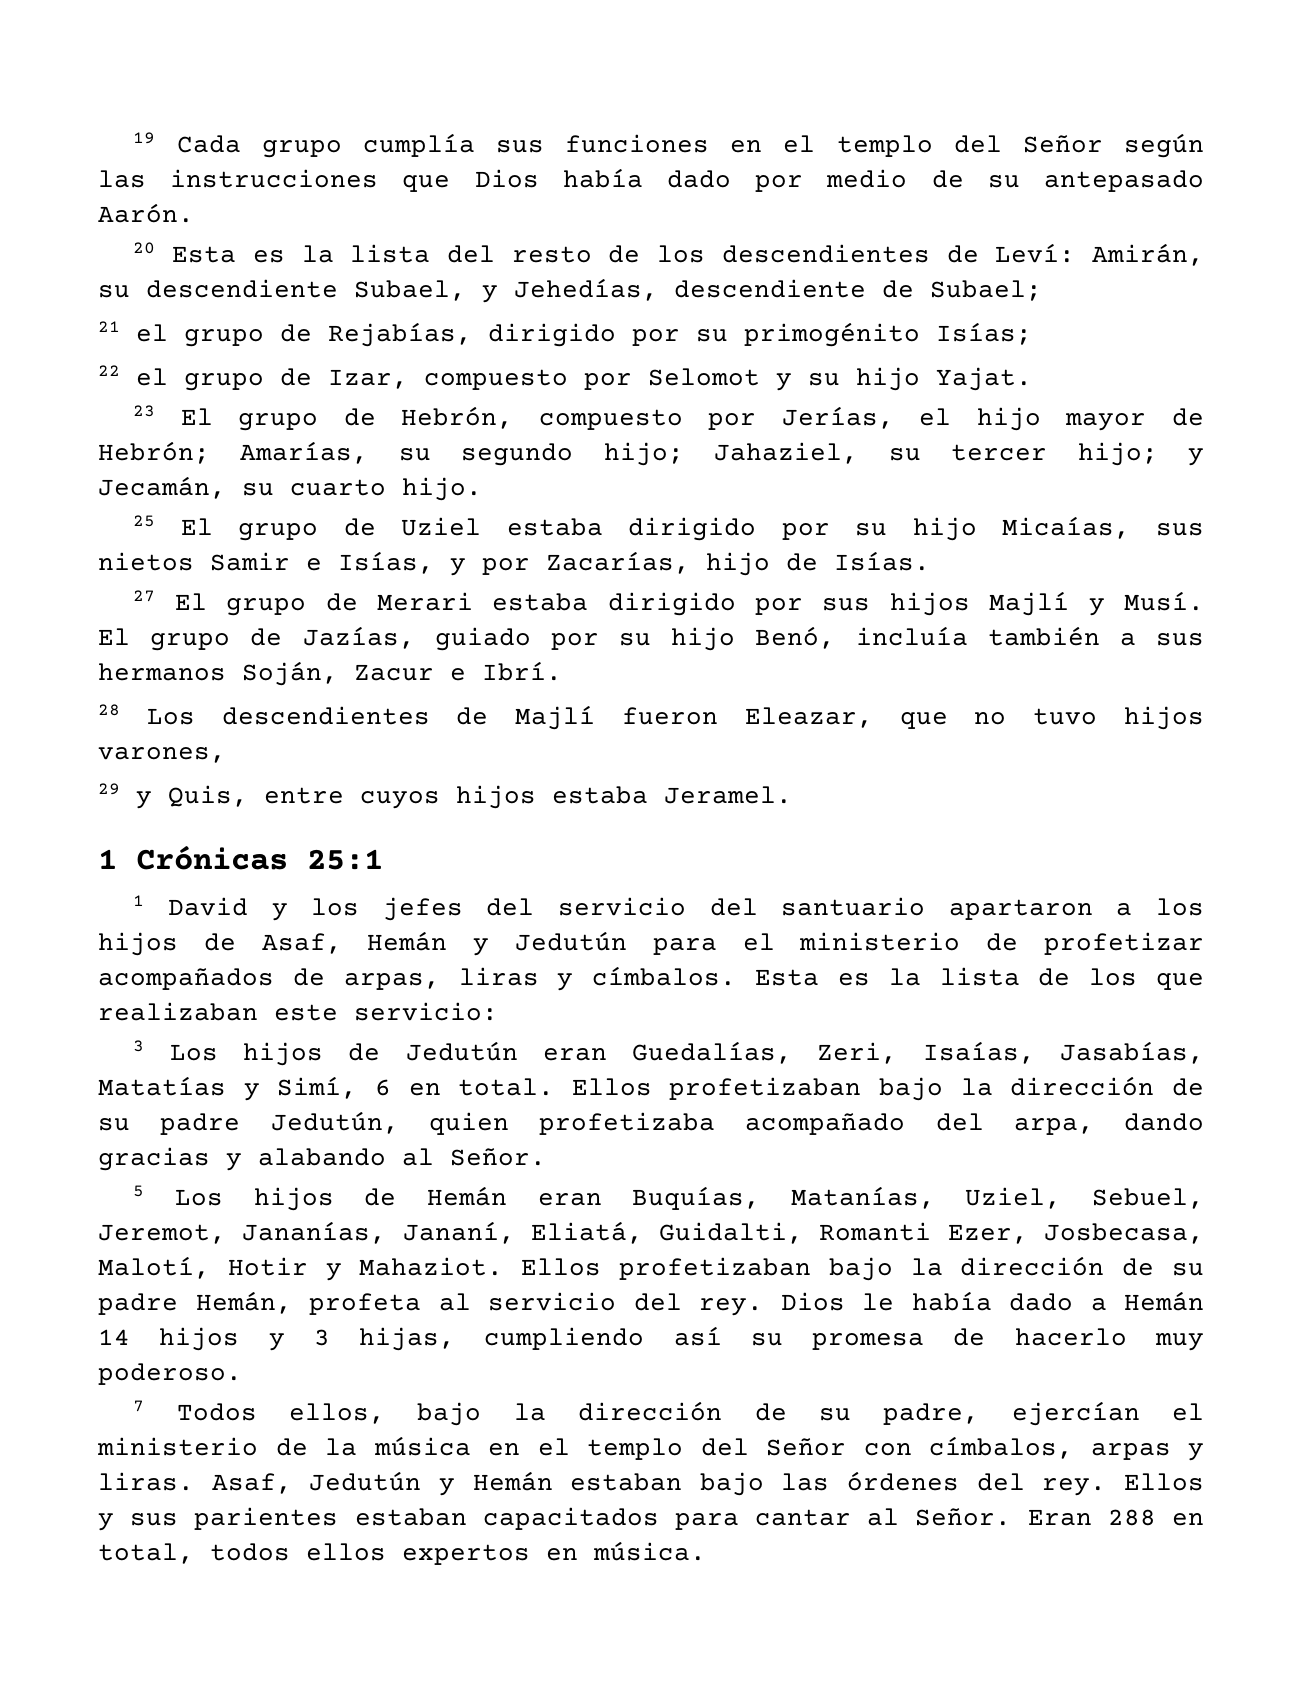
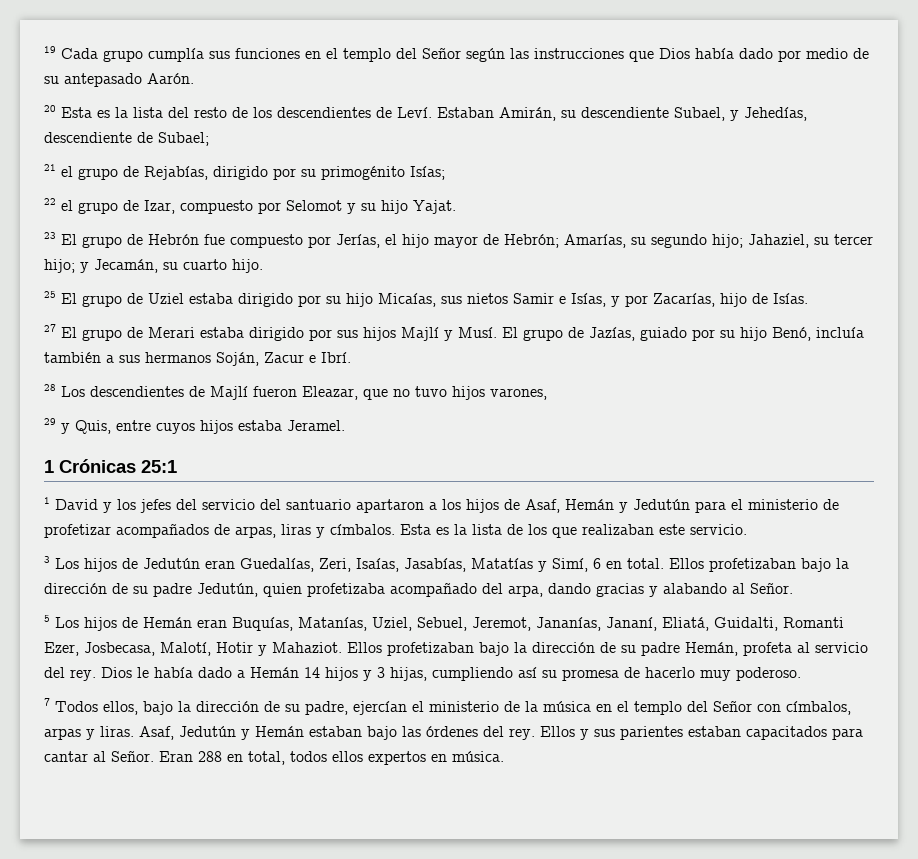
- 20 Esta es la lista del resto de los descendientes de Leví: Amirán, su descendiente Subael, y Jehedías, descendiente de Subael;
+ 20 Esta es la lista del resto de los descendientes de Leví. Estaban Amirán, su descendiente Subael, y Jehedías, descendiente de Subael;
- 23 El grupo de Hebrón, compuesto por Jerías, el hijo mayor de Hebrón; Amarías, su segundo hijo; Jahaziel, su tercer hijo; y Jecamán, su cuarto hijo.
+ 23 El grupo de Hebrón fue compuesto por Jerías, el hijo mayor de Hebrón; Amarías, su segundo hijo; Jahaziel, su tercer hijo; y Jecamán, su cuarto hijo.
- Esta es la lista de los que realizaban este servicio:
+ Esta es la lista de los que realizaban este servicio.

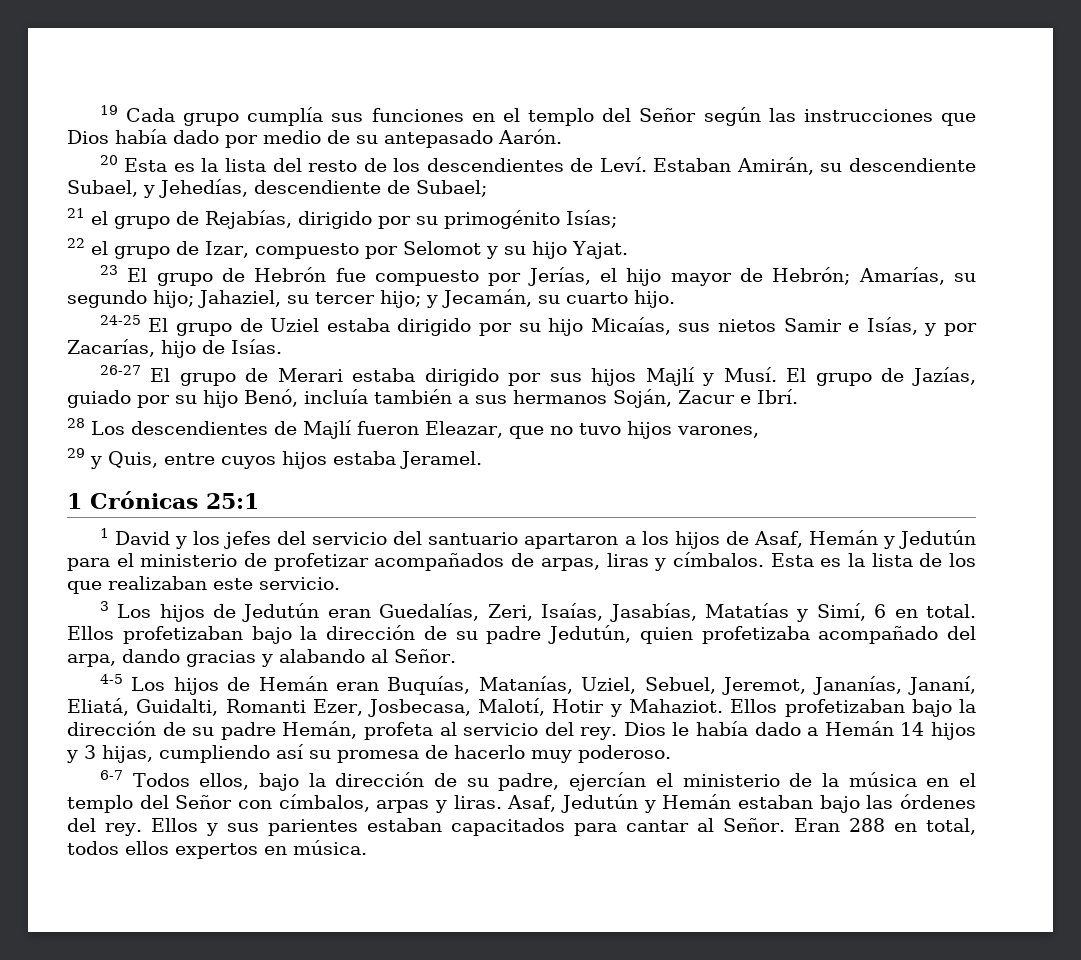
- 25 El grupo de Uziel estaba dirigido por su hijo Micaías, sus nietos Samir e Isías, y por Zacarías, hijo de Isías.
+ 24-25 El grupo de Uziel estaba dirigido por su hijo Micaías, sus nietos Samir e Isías, y por Zacarías, hijo de Isías.
- 27 El grupo de Merari estaba dirigido por sus hijos Majlí y Musí.
+ 26-27 El grupo de Merari estaba dirigido por sus hijos Majlí y Musí.
- 5 Los hijos de Hemán eran Buquías, Matanías, Uziel, Sebuel, Jeremot, Jananías, Jananí, Eliatá, Guidalti, Romanti Ezer, Josbecasa, Malotí, Hotir y Mahaziot.
+ 4-5 Los hijos de Hemán eran Buquías, Matanías, Uziel, Sebuel, Jeremot, Jananías, Jananí, Eliatá, Guidalti, Romanti Ezer, Josbecasa, Malotí, Hotir y Mahaziot.
- 7 Todos ellos, bajo la dirección de su padre, ejercían el ministerio de la música en el templo del Señor con címbalos, arpas y liras.
+ 6-7 Todos ellos, bajo la dirección de su padre, ejercían el ministerio de la música en el templo del Señor con címbalos, arpas y liras.

